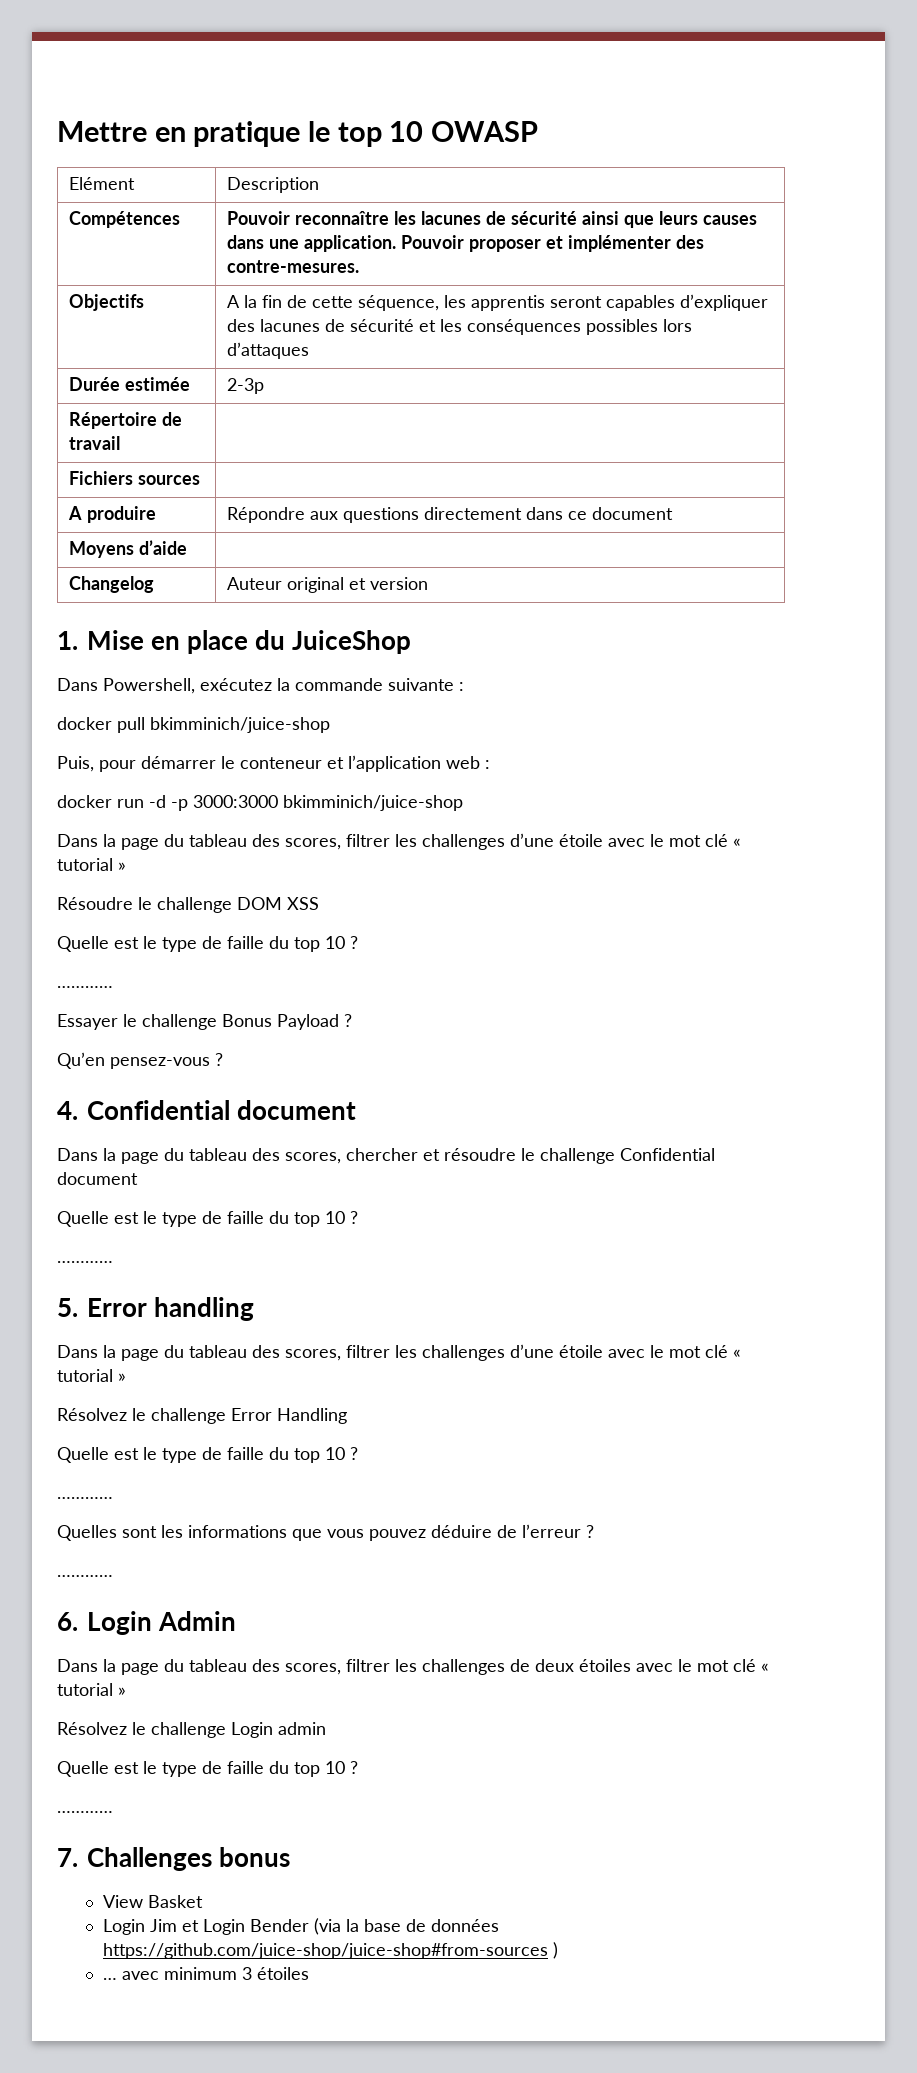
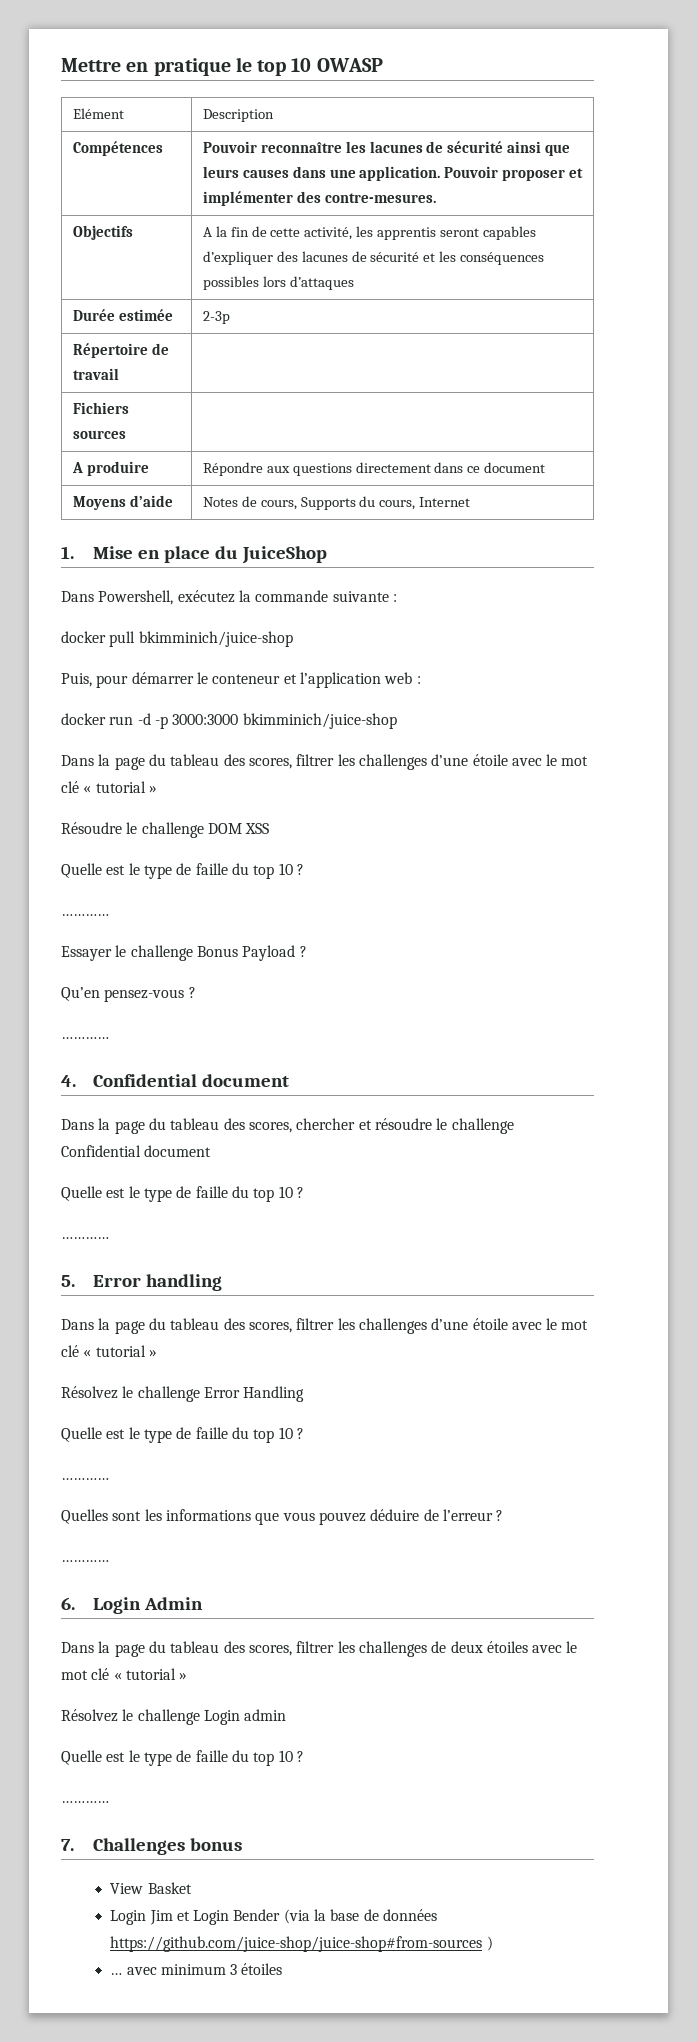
- Objectifs | A la fin de cette séquence, les apprentis seront capables d’expliquer des lacunes de sécurité et les conséquences possibles lors d’attaques
+ Objectifs | A la fin de cette activité, les apprentis seront capables d’expliquer des lacunes de sécurité et les conséquences possibles lors d’attaques
- Moyens d’aide |
- Changelog | Auteur original et version
+ Moyens d’aide | Notes de cours, Supports du cours, Internet
  Qu’en pensez-vous ?
+ …………

